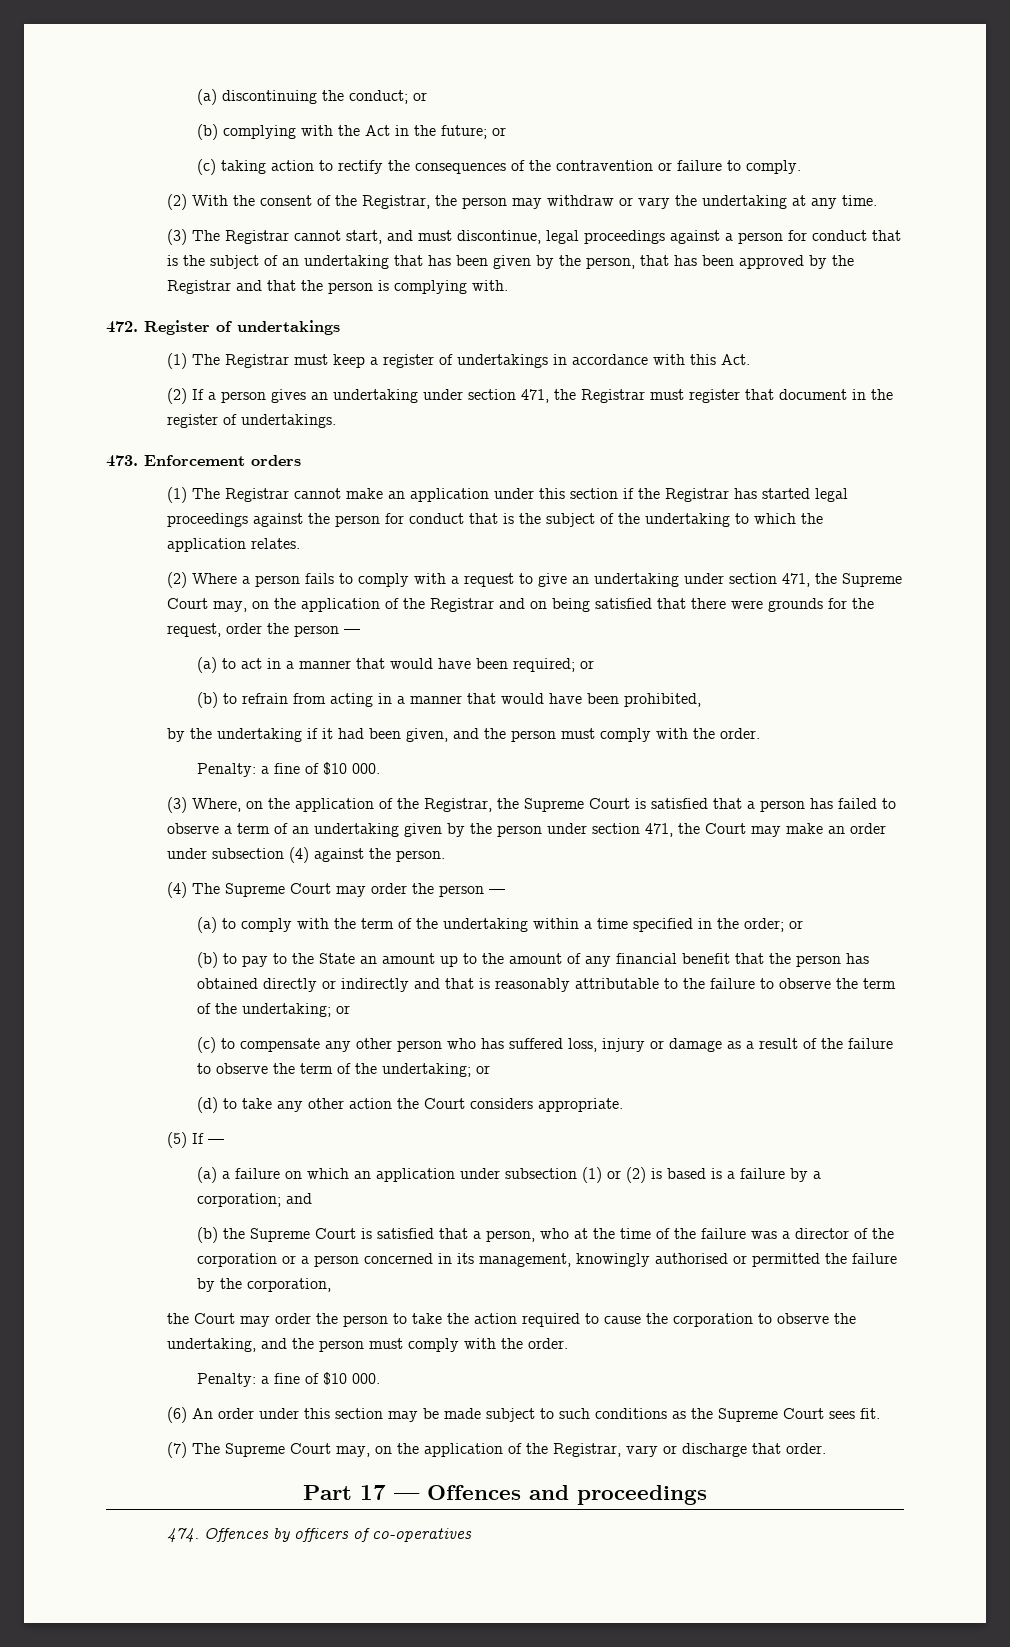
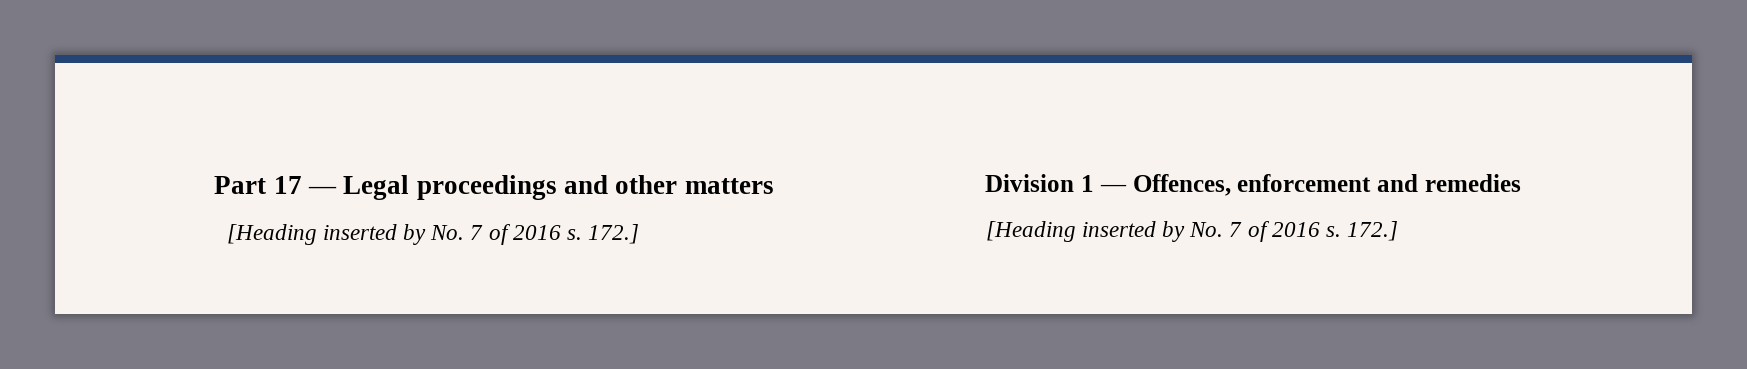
- (a) discontinuing the conduct; or
- (b) complying with the Act in the future; or
- (c) taking action to rectify the consequences of the contravention or failure to comply.
- (2) With the consent of the Registrar, the person may withdraw or vary the undertaking at any time.
- (3) The Registrar cannot start, and must discontinue, legal proceedings against a person for conduct that is the subject of an undertaking that has been given by the person, that has been approved by the Registrar and that the person is complying with.
- 472. Register of undertakings
- (1) The Registrar must keep a register of undertakings in accordance with this Act.
- (2) If a person gives an undertaking under section 471, the Registrar must register that document in the register of undertakings.
- 473. Enforcement orders
- (1) The Registrar cannot make an application under this section if the Registrar has started legal proceedings against the person for conduct that is the subject of the undertaking to which the application relates.
- (2) Where a person fails to comply with a request to give an undertaking under section 471, the Supreme Court may, on the application of the Registrar and on being satisfied that there were grounds for the request, order the person —
- (a) to act in a manner that would have been required; or
- (b) to refrain from acting in a manner that would have been prohibited,
- by the undertaking if it had been given, and the person must comply with the order.
- Penalty: a fine of $10 000.
- (3) Where, on the application of the Registrar, the Supreme Court is satisfied that a person has failed to observe a term of an undertaking given by the person under section 471, the Court may make an order under subsection (4) against the person.
- (4) The Supreme Court may order the person —
- (a) to comply with the term of the undertaking within a time specified in the order; or
- (b) to pay to the State an amount up to the amount of any financial benefit that the person has obtained directly or indirectly and that is reasonably attributable to the failure to observe the term of the undertaking; or
- (c) to compensate any other person who has suffered loss, injury or damage as a result of the failure to observe the term of the undertaking; or
- (d) to take any other action the Court considers appropriate.
- (5) If —
- (a) a failure on which an application under subsection (1) or (2) is based is a failure by a corporation; and
- (b) the Supreme Court is satisfied that a person, who at the time of the failure was a director of the corporation or a person concerned in its management, knowingly authorised or permitted the failure by the corporation,
- the Court may order the person to take the action required to cause the corporation to observe the undertaking, and the person must comply with the order.
- Penalty: a fine of $10 000.
- (6) An order under this section may be made subject to such conditions as the Supreme Court sees fit.
- (7) The Supreme Court may, on the application of the Registrar, vary or discharge that order.
- Part 17 — Offences and proceedings
- 474. Offences by officers of co-operatives
+ Part 17 — Legal proceedings and other matters
+ [Heading inserted by No. 7 of 2016 s. 172.]
+ Division 1 — Offences, enforcement and remedies
+ [Heading inserted by No. 7 of 2016 s. 172.]

